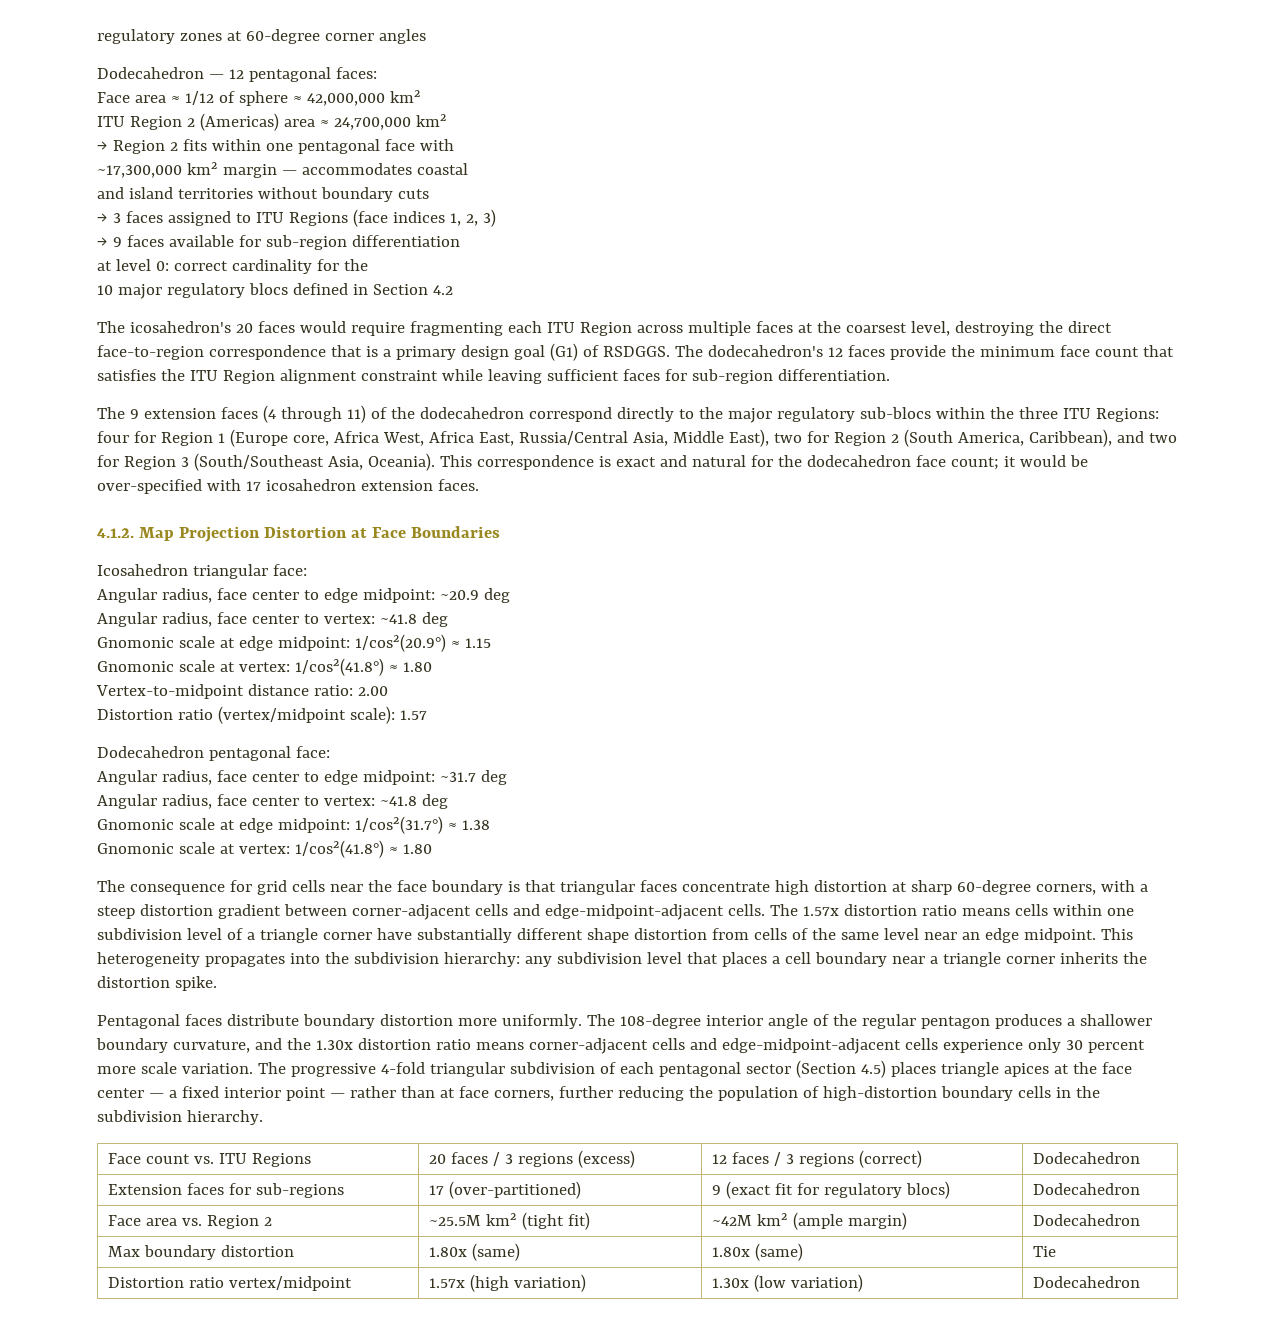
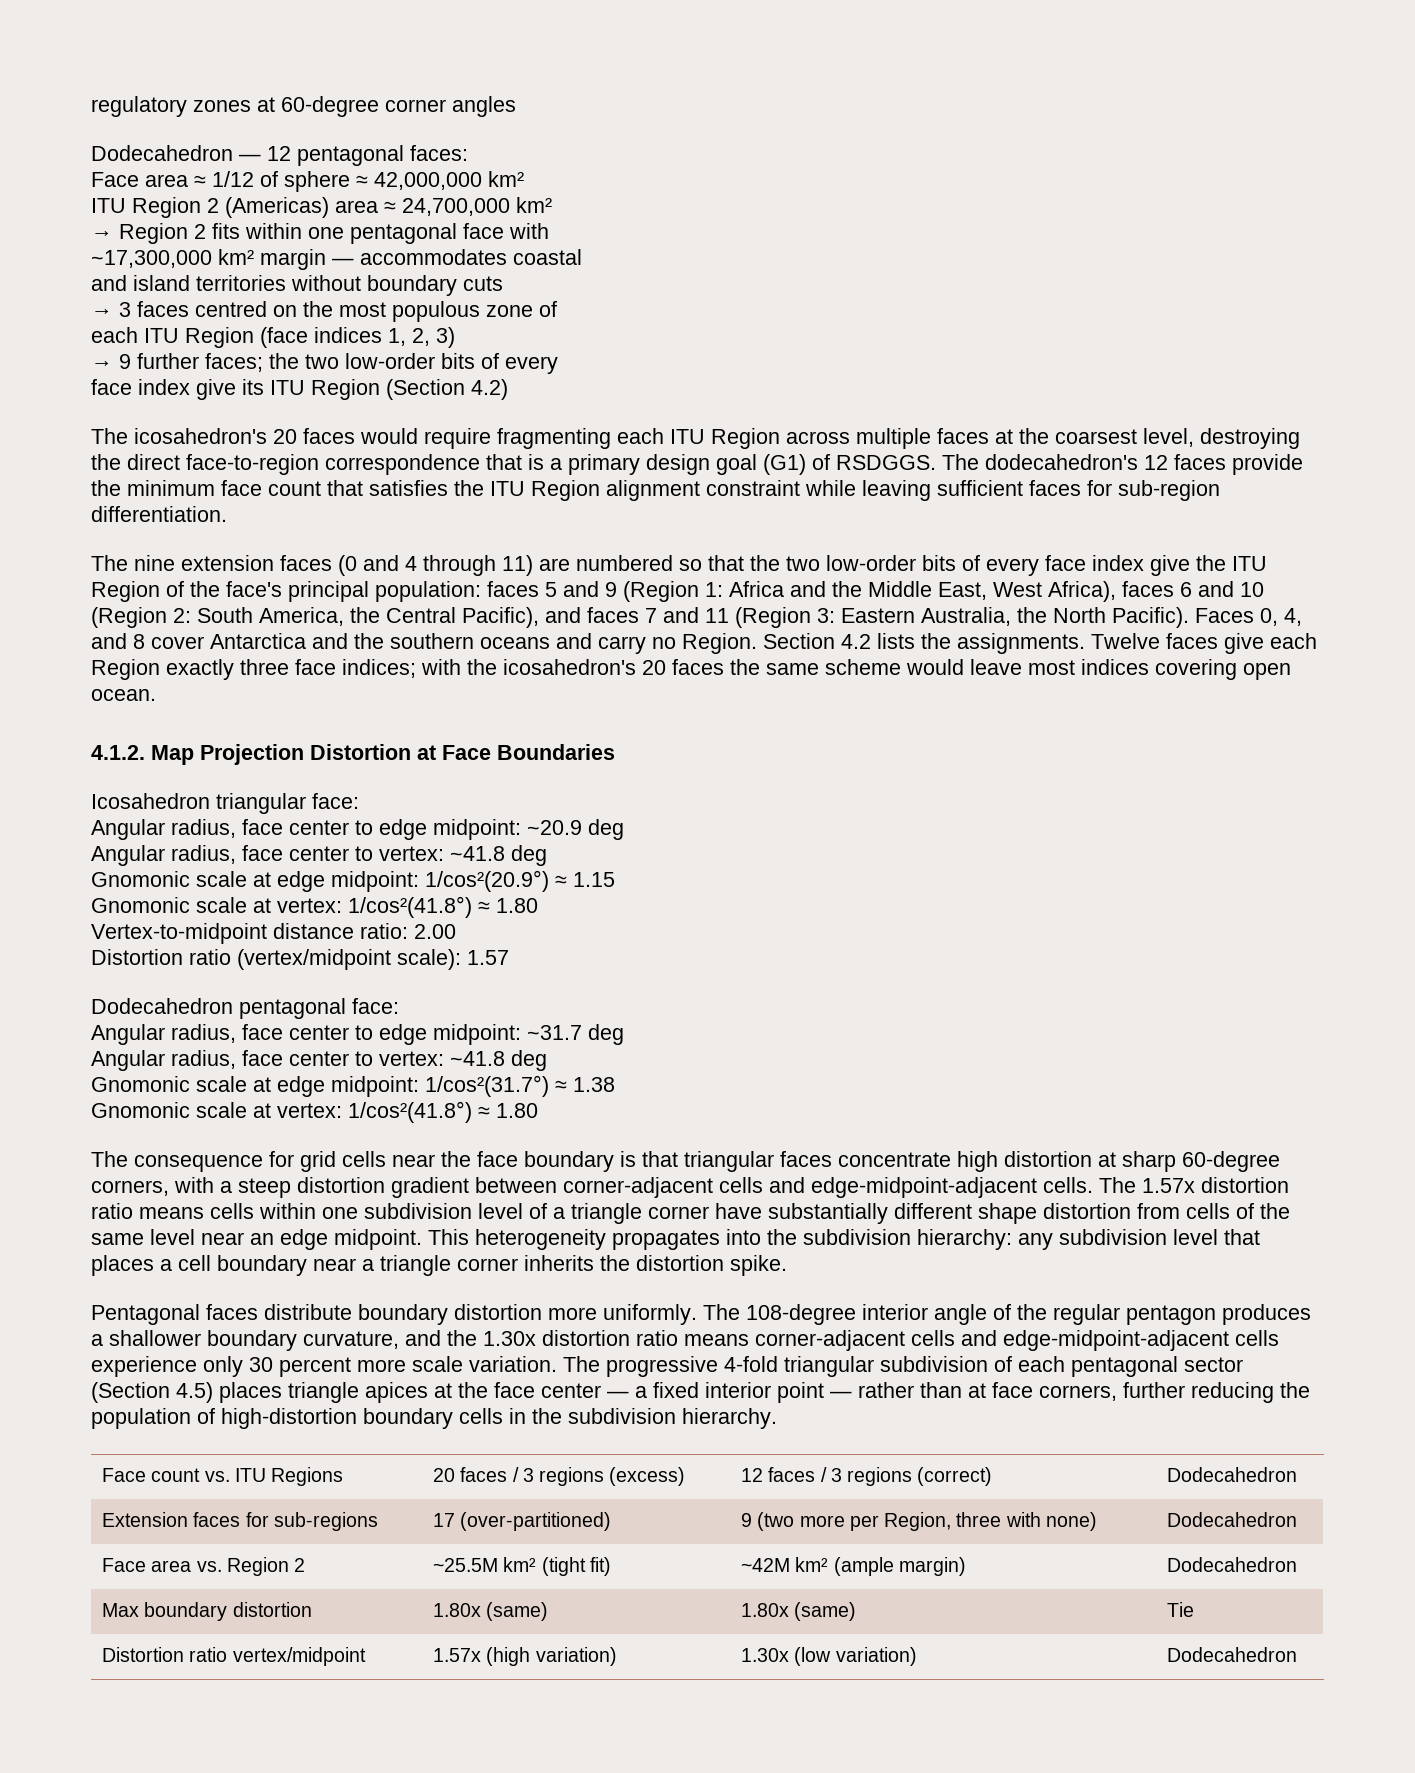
- → 3 faces assigned to ITU Regions (face indices 1, 2, 3)
+ → 3 faces centred on the most populous zone of
+ each ITU Region (face indices 1, 2, 3)
- → 9 faces available for sub-region differentiation
- at level 0: correct cardinality for the
- 10 major regulatory blocs defined in Section 4.2
+ → 9 further faces; the two low-order bits of every
+ face index give its ITU Region (Section 4.2)
- The 9 extension faces (4 through 11) of the dodecahedron correspond directly to the major regulatory sub-blocs within the three ITU Regions: four for Region 1 (Europe core, Africa West, Africa East, Russia/Central Asia, Middle East), two for Region 2 (South America, Caribbean), and two for Region 3 (South/Southeast Asia, Oceania). This correspondence is exact and natural for the dodecahedron face count; it would be over-specified with 17 icosahedron extension faces.
+ The nine extension faces (0 and 4 through 11) are numbered so that the two low-order bits of every face index give the ITU Region of the face's principal population: faces 5 and 9 (Region 1: Africa and the Middle East, West Africa), faces 6 and 10 (Region 2: South America, the Central Pacific), and faces 7 and 11 (Region 3: Eastern Australia, the North Pacific). Faces 0, 4, and 8 cover Antarctica and the southern oceans and carry no Region. Section 4.2 lists the assignments. Twelve faces give each Region exactly three face indices; with the icosahedron's 20 faces the same scheme would leave most indices covering open ocean.
- Extension faces for sub-regions | 17 (over-partitioned) | 9 (exact fit for regulatory blocs) | Dodecahedron
+ Extension faces for sub-regions | 17 (over-partitioned) | 9 (two more per Region, three with none) | Dodecahedron

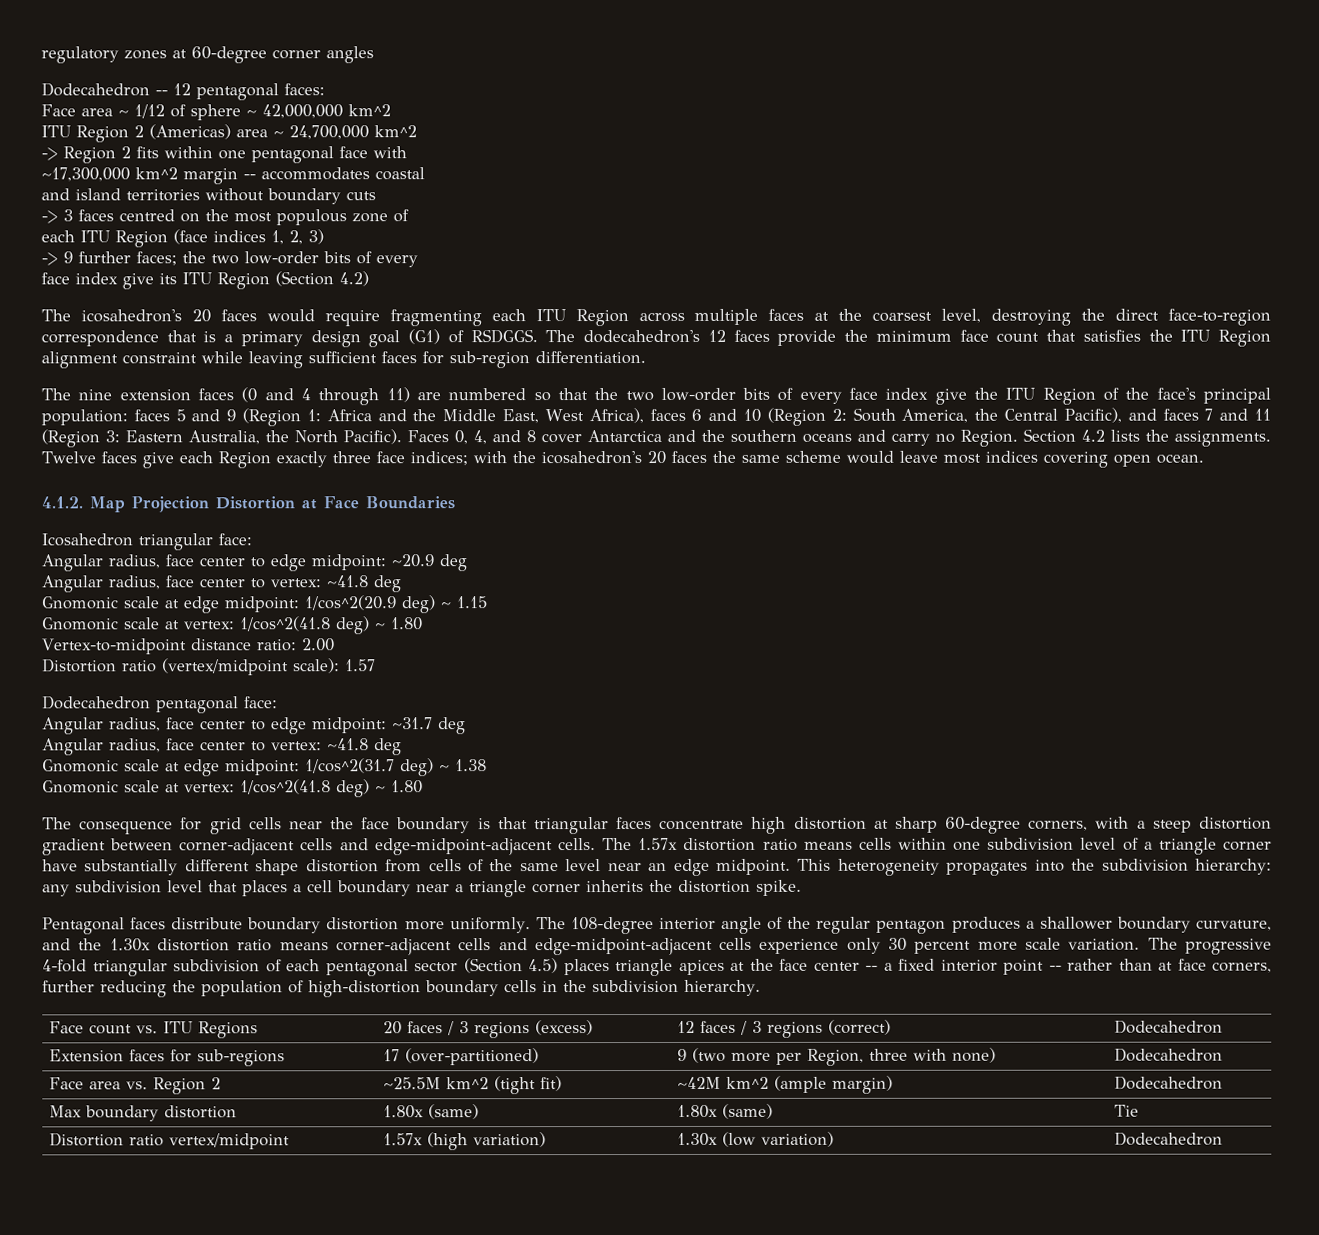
- Dodecahedron — 12 pentagonal faces:
+ Dodecahedron -- 12 pentagonal faces:
- Face area ≈ 1/12 of sphere ≈ 42,000,000 km²
+ Face area ~ 1/12 of sphere ~ 42,000,000 km^2
- ITU Region 2 (Americas) area ≈ 24,700,000 km²
- → Region 2 fits within one pentagonal face with
+ ITU Region 2 (Americas) area ~ 24,700,000 km^2
+ -> Region 2 fits within one pentagonal face with
- ~17,300,000 km² margin — accommodates coastal
+ ~17,300,000 km^2 margin -- accommodates coastal
- → 3 faces centred on the most populous zone of
+ -> 3 faces centred on the most populous zone of
- → 9 further faces; the two low-order bits of every
+ -> 9 further faces; the two low-order bits of every
- Gnomonic scale at edge midpoint: 1/cos²(20.9°) ≈ 1.15
- Gnomonic scale at vertex: 1/cos²(41.8°) ≈ 1.80
+ Gnomonic scale at edge midpoint: 1/cos^2(20.9 deg) ~ 1.15
+ Gnomonic scale at vertex: 1/cos^2(41.8 deg) ~ 1.80
- Gnomonic scale at edge midpoint: 1/cos²(31.7°) ≈ 1.38
- Gnomonic scale at vertex: 1/cos²(41.8°) ≈ 1.80
+ Gnomonic scale at edge midpoint: 1/cos^2(31.7 deg) ~ 1.38
+ Gnomonic scale at vertex: 1/cos^2(41.8 deg) ~ 1.80
- The progressive 4-fold triangular subdivision of each pentagonal sector (Section 4.5) places triangle apices at the face center — a fixed interior point — rather than at face corners, further reducing the population of high-distortion boundary cells in the subdivision hierarchy.
+ The progressive 4-fold triangular subdivision of each pentagonal sector (Section 4.5) places triangle apices at the face center -- a fixed interior point -- rather than at face corners, further reducing the population of high-distortion boundary cells in the subdivision hierarchy.
- Face area vs. Region 2 | ~25.5M km² (tight fit) | ~42M km² (ample margin) | Dodecahedron
+ Face area vs. Region 2 | ~25.5M km^2 (tight fit) | ~42M km^2 (ample margin) | Dodecahedron

